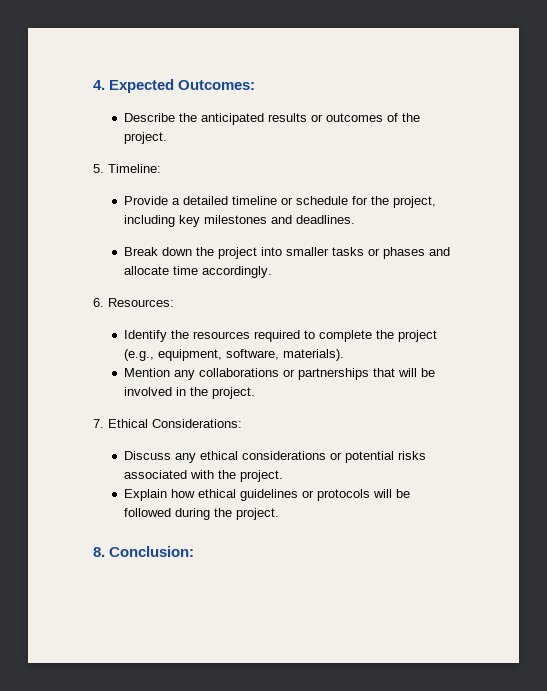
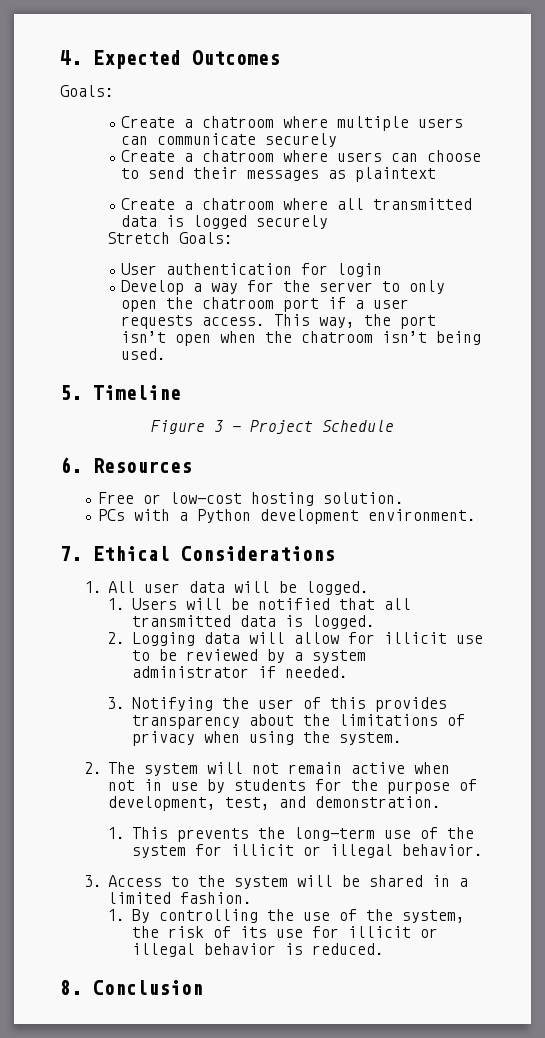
- 4. Expected Outcomes:
- Describe the anticipated results or outcomes of the project.
- 5. Timeline:
- Provide a detailed timeline or schedule for the project, including key milestones and deadlines.
- Break down the project into smaller tasks or phases and allocate time accordingly.
- 6. Resources:
- Identify the resources required to complete the project (e.g., equipment, software, materials).
- Mention any collaborations or partnerships that will be involved in the project.
- 7. Ethical Considerations:
- Discuss any ethical considerations or potential risks associated with the project.
- Explain how ethical guidelines or protocols will be followed during the project.
+ 4. Expected Outcomes
+ Goals:
+ Create a chatroom where multiple users can communicate securely
+ Create a chatroom where users can choose to send their messages as plaintext
+ Create a chatroom where all transmitted data is logged securely
+ Stretch Goals:
+ User authentication for login
+ Develop a way for the server to only open the chatroom port if a user requests access. This way, the port isn’t open when the chatroom isn’t being used.
+ 5. Timeline
+ Figure 3 - Project Schedule
+ 6. Resources
+ Free or low-cost hosting solution.
+ PCs with a Python development environment.
+ 7. Ethical Considerations
+ 1. All user data will be logged.
+ 1. Users will be notified that all transmitted data is logged.
+ 2. Logging data will allow for illicit use to be reviewed by a system administrator if needed.
+ 3. Notifying the user of this provides transparency about the limitations of privacy when using the system.
+ 2. The system will not remain active when not in use by students for the purpose of development, test, and demonstration.
+ 1. This prevents the long-term use of the system for illicit or illegal behavior.
+ 3. Access to the system will be shared in a limited fashion.
+ 1. By controlling the use of the system, the risk of its use for illicit or illegal behavior is reduced.
- 8. Conclusion:
+ 8. Conclusion

